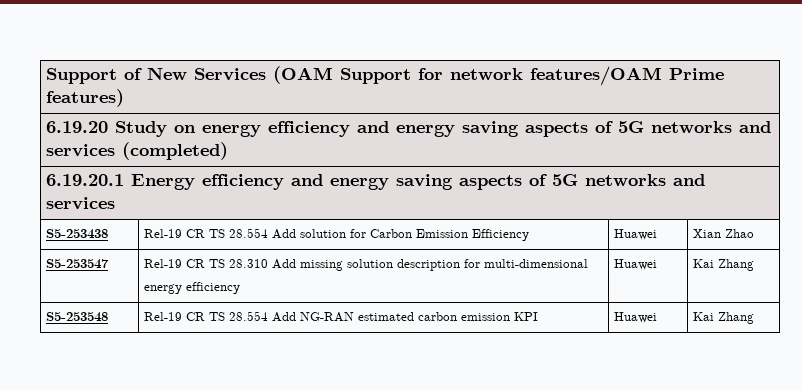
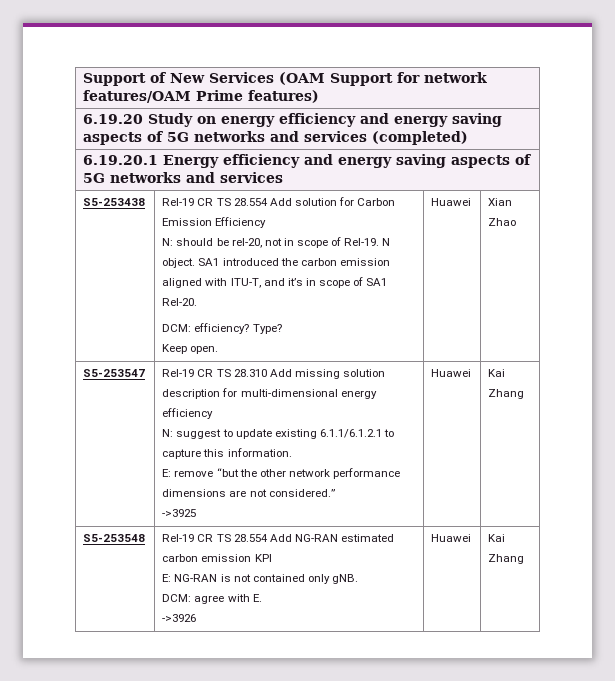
+ N: should be rel-20, not in scope of Rel-19. N object. SA1 introduced the carbon emission aligned with ITU-T, and it’s in scope of SA1 Rel-20.
+ DCM: efficiency? Type?
+ Keep open.
- S5-253547 | Rel-19 CR TS 28.310 Add missing solution description for multi-dimensional energy efficiency | Huawei | Kai Zhang
+ S5-253547 | Rel-19 CR TS 28.310 Add missing solution description for multi-dimensional energy efficiency
+ N: suggest to update existing 6.1.1/6.1.2.1 to capture this information.
+ E: remove “but the other network performance dimensions are not considered.”
+ ->3925 | Huawei | Kai Zhang
- S5-253548 | Rel-19 CR TS 28.554 Add NG-RAN estimated carbon emission KPI | Huawei | Kai Zhang
+ S5-253548 | Rel-19 CR TS 28.554 Add NG-RAN estimated carbon emission KPI
+ E: NG-RAN is not contained only gNB.
+ DCM: agree with E.
+ ->3926 | Huawei | Kai Zhang

